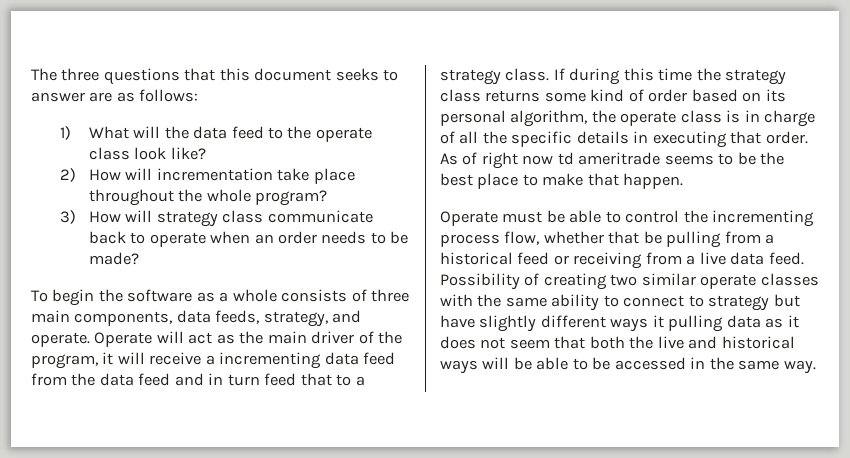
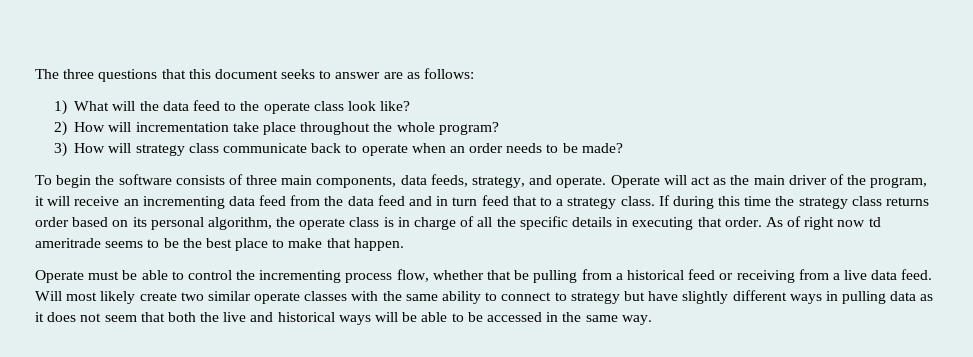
- To begin the software as a whole consists of three main components, data feeds, strategy, and operate.
+ To begin the software consists of three main components, data feeds, strategy, and operate.
- Operate will act as the main driver of the program, it will receive a incrementing data feed from the data feed and in turn feed that to a strategy class.
+ Operate will act as the main driver of the program, it will receive an incrementing data feed from the data feed and in turn feed that to a strategy class.
- If during this time the strategy class returns some kind of order based on its personal algorithm, the operate class is in charge of all the specific details in executing that order.
+ If during this time the strategy class returns order based on its personal algorithm, the operate class is in charge of all the specific details in executing that order.
- Possibility of creating two similar operate classes with the same ability to connect to strategy but have slightly different ways it pulling data as it does not seem that both the live and historical ways will be able to be accessed in the same way.
+ Will most likely create two similar operate classes with the same ability to connect to strategy but have slightly different ways in pulling data as it does not seem that both the live and historical ways will be able to be accessed in the same way.

